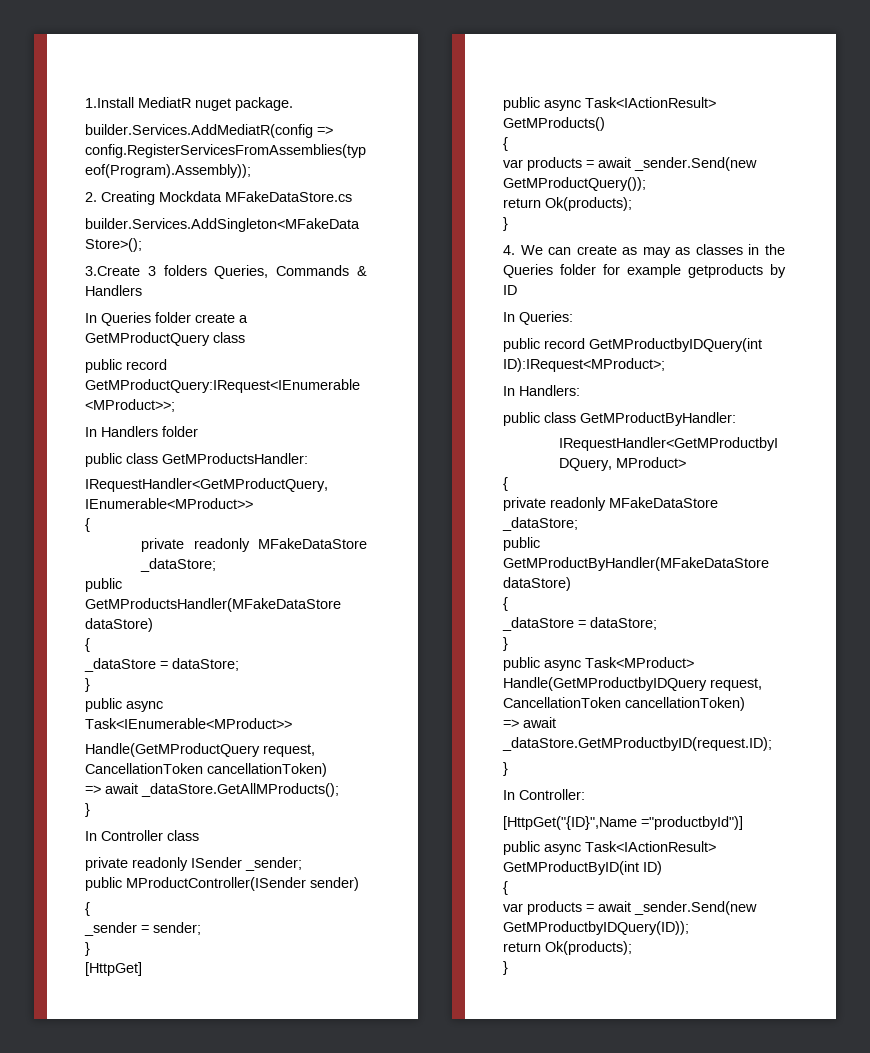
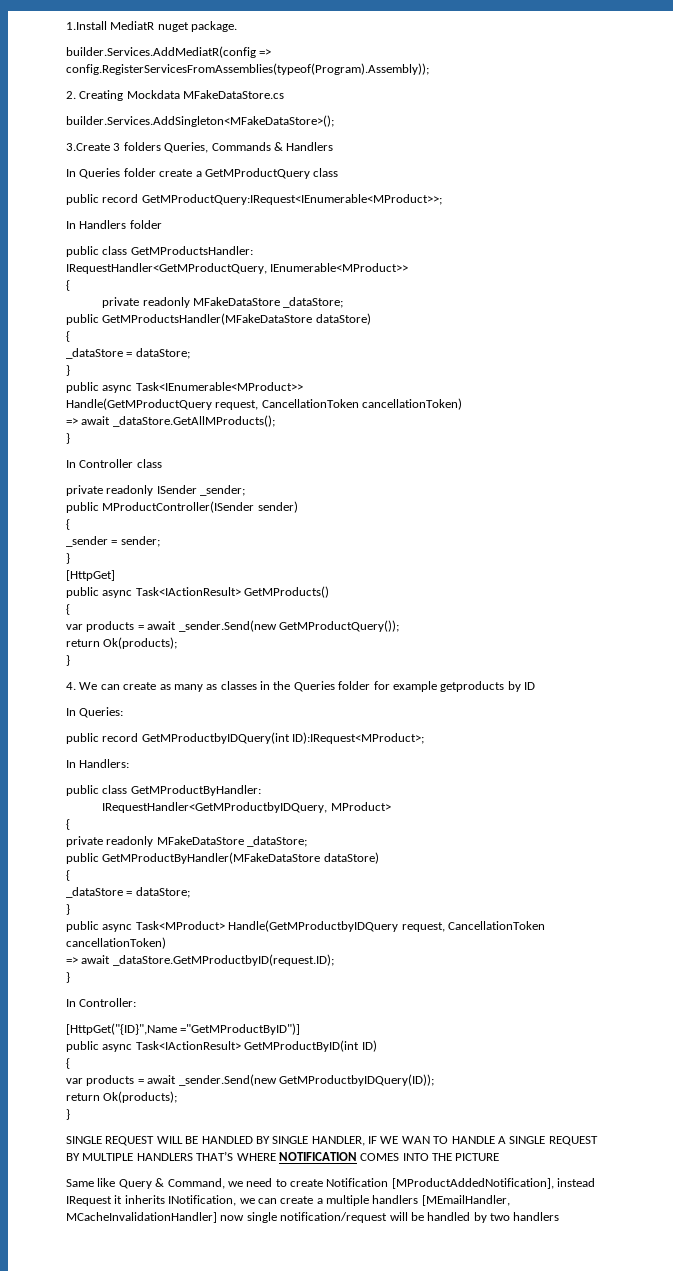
- 4. We can create as may as classes in the Queries folder for example getproducts by ID
+ 4. We can create as many as classes in the Queries folder for example getproducts by ID
- [HttpGet("{ID}",Name ="productbyId")]
+ [HttpGet("{ID}",Name ="GetMProductByID")]
+ SINGLE REQUEST WILL BE HANDLED BY SINGLE HANDLER, IF WE WAN TO HANDLE A SINGLE REQUEST BY MULTIPLE HANDLERS THAT’S WHERE NOTIFICATION COMES INTO THE PICTURE
+ Same like Query & Command, we need to create Notification [MProductAddedNotification], instead IRequest it inherits INotification, we can create a multiple handlers [MEmailHandler, MCacheInvalidationHandler] now single notification/request will be handled by two handlers

